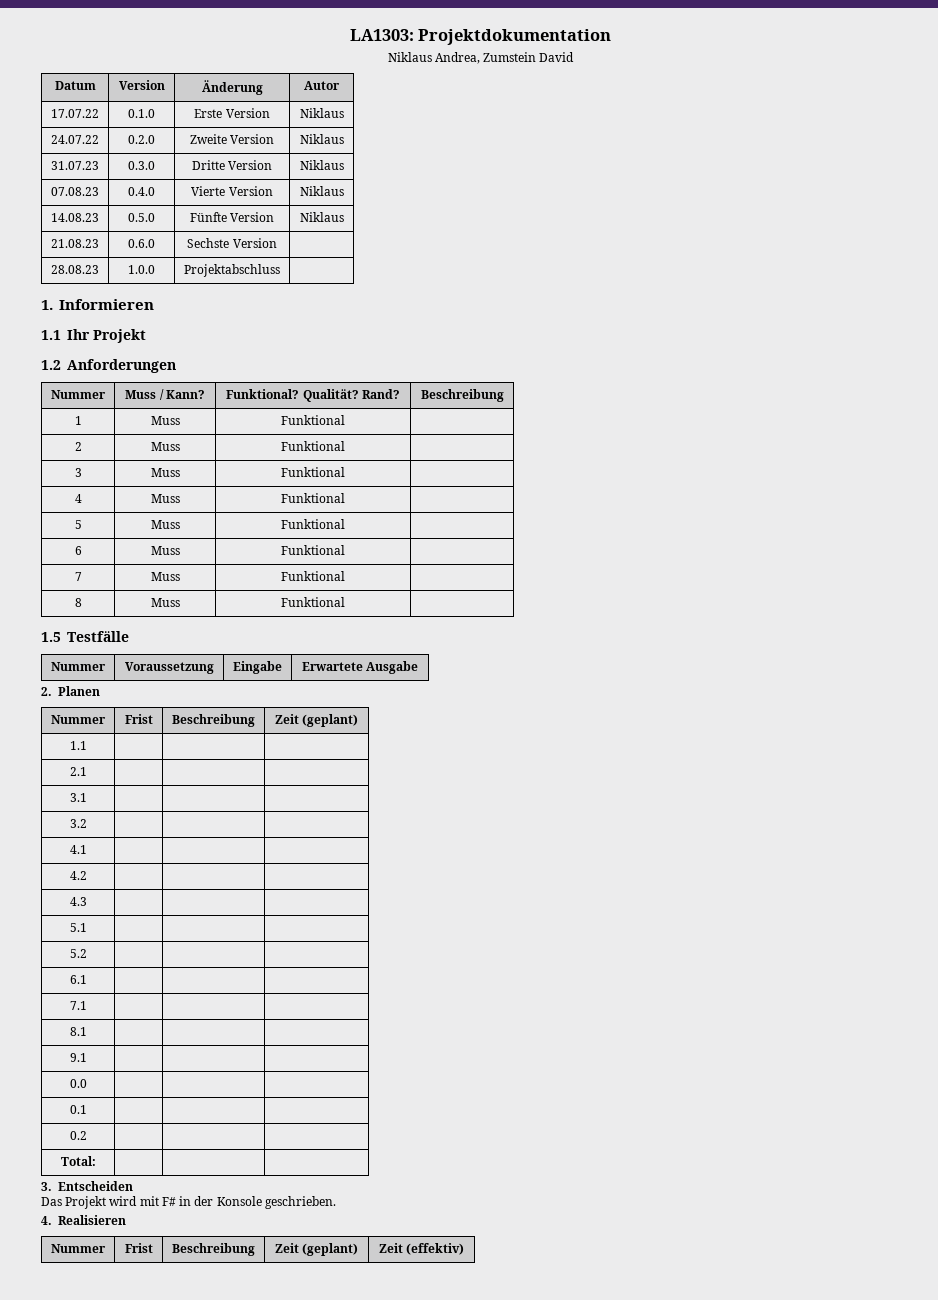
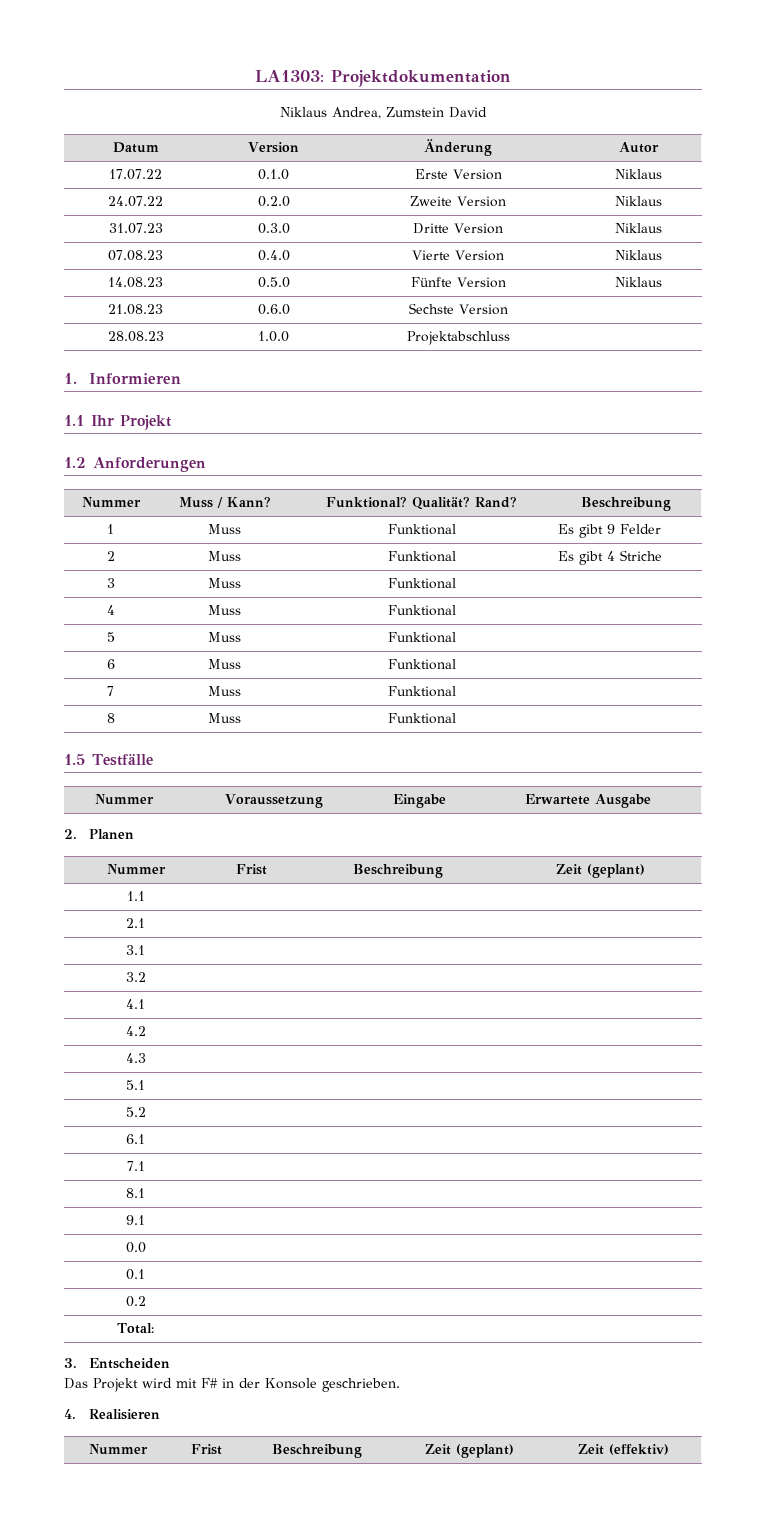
- 1 | Muss | Funktional |
+ 1 | Muss | Funktional | Es gibt 9 Felder
- 2 | Muss | Funktional |
+ 2 | Muss | Funktional | Es gibt 4 Striche

